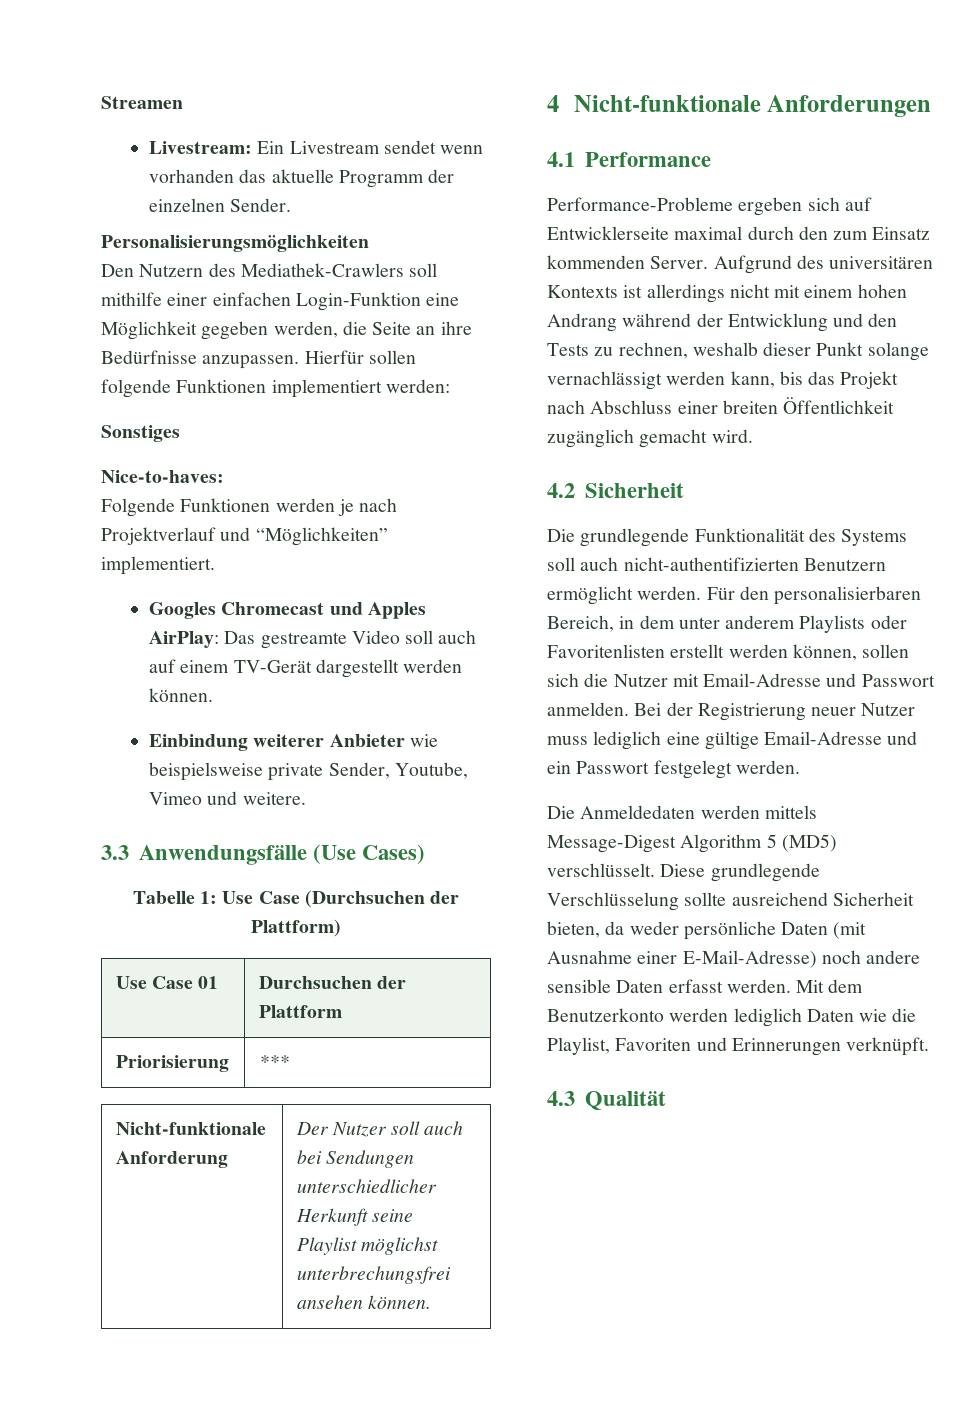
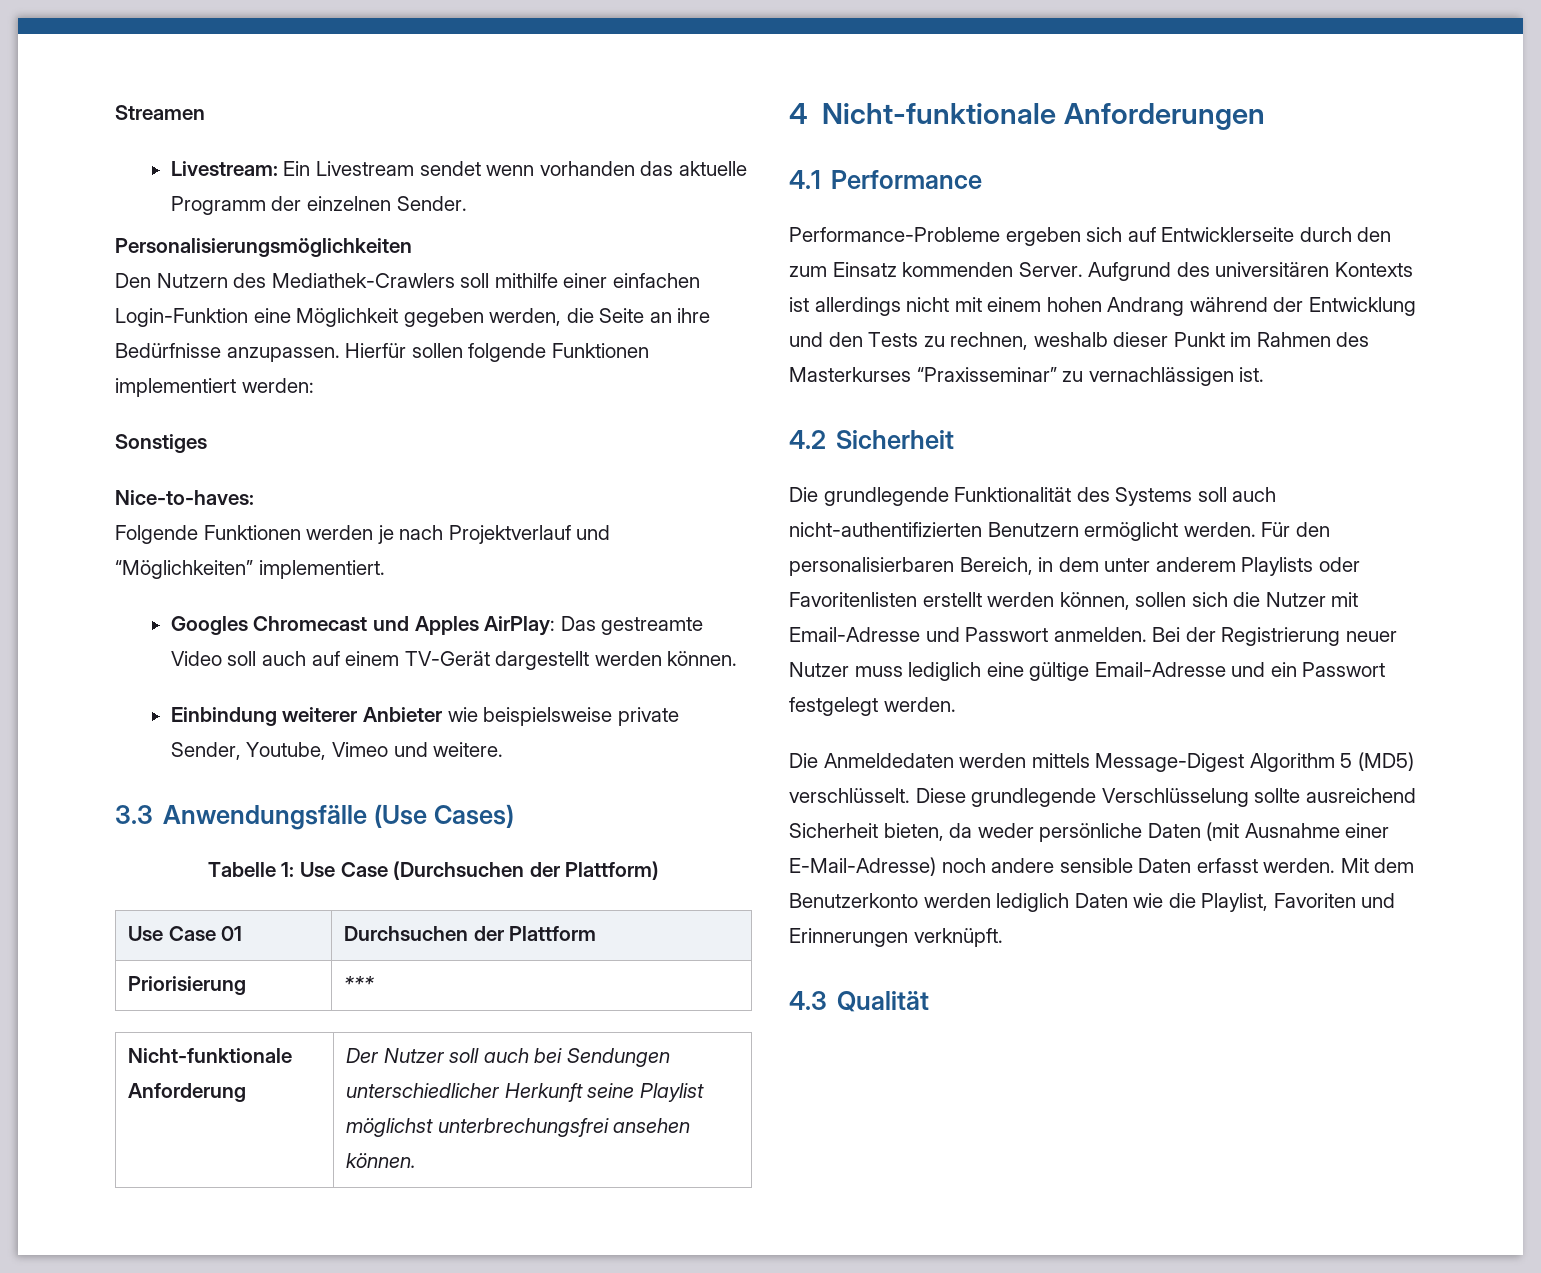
- Performance-Probleme ergeben sich auf Entwicklerseite maximal durch den zum Einsatz kommenden Server.
+ Performance-Probleme ergeben sich auf Entwicklerseite durch den zum Einsatz kommenden Server.
- Aufgrund des universitären Kontexts ist allerdings nicht mit einem hohen Andrang während der Entwicklung und den Tests zu rechnen, weshalb dieser Punkt solange vernachlässigt werden kann, bis das Projekt nach Abschluss einer breiten Öffentlichkeit zugänglich gemacht wird.
+ Aufgrund des universitären Kontexts ist allerdings nicht mit einem hohen Andrang während der Entwicklung und den Tests zu rechnen, weshalb dieser Punkt im Rahmen des Masterkurses “Praxisseminar” zu vernachlässigen ist.

